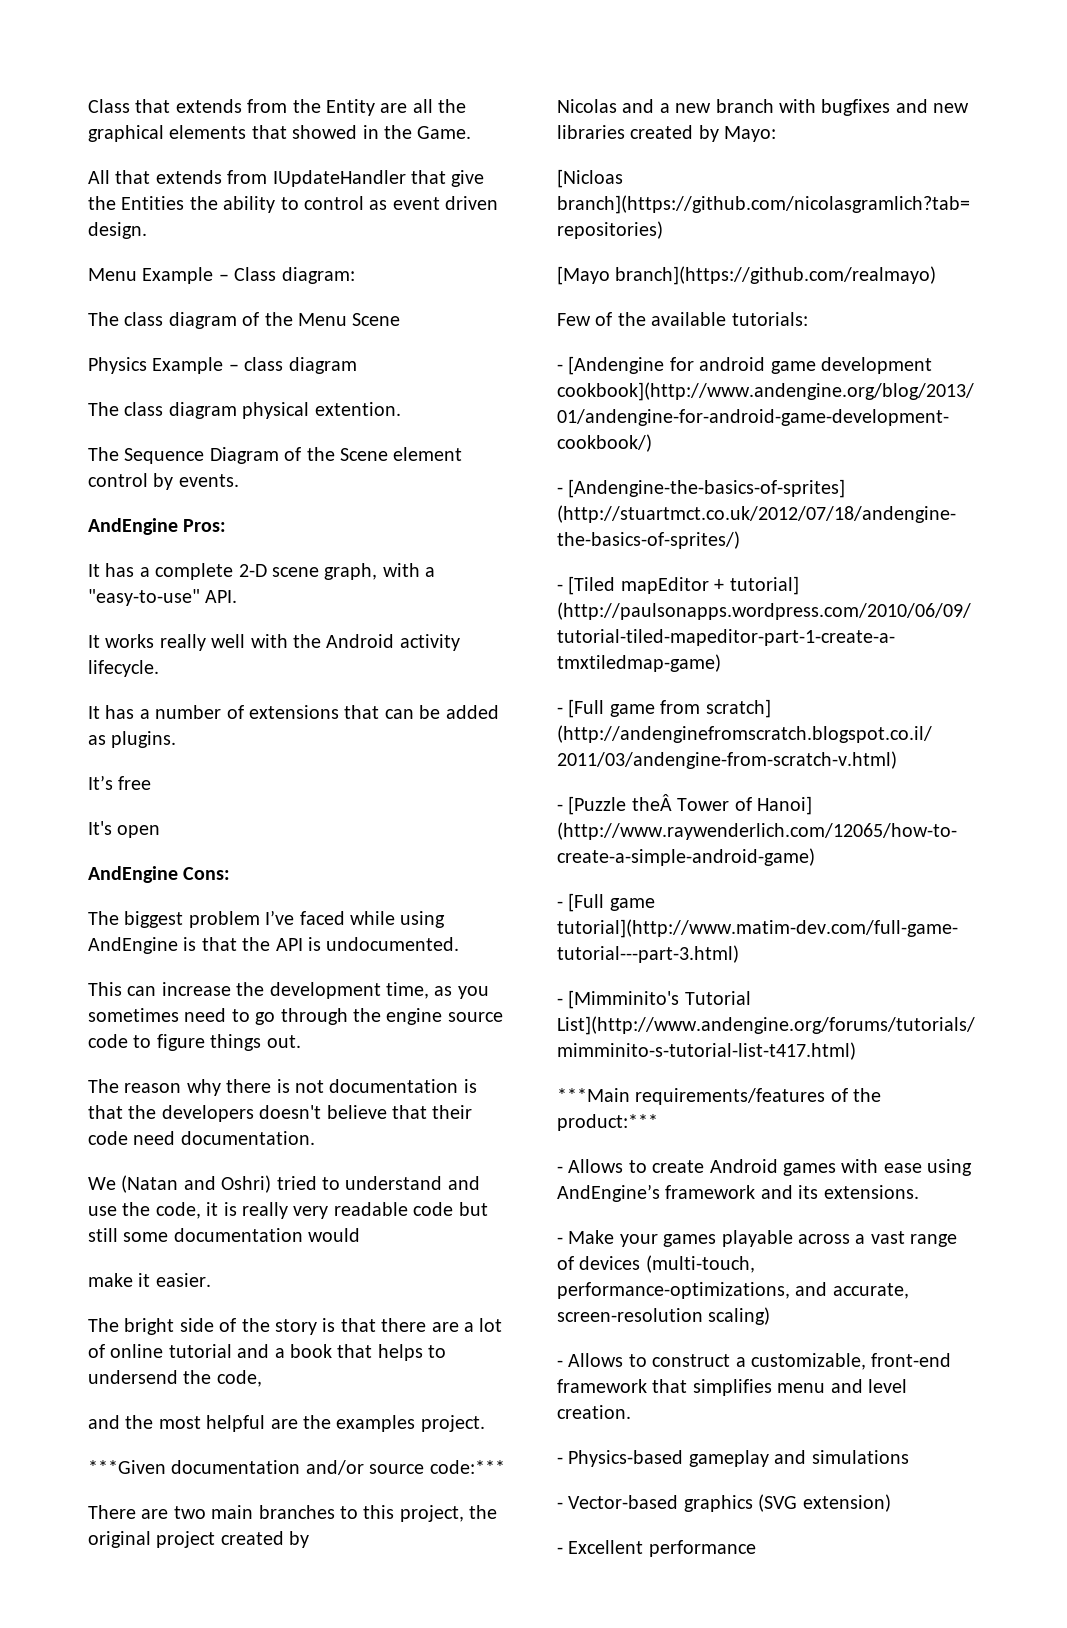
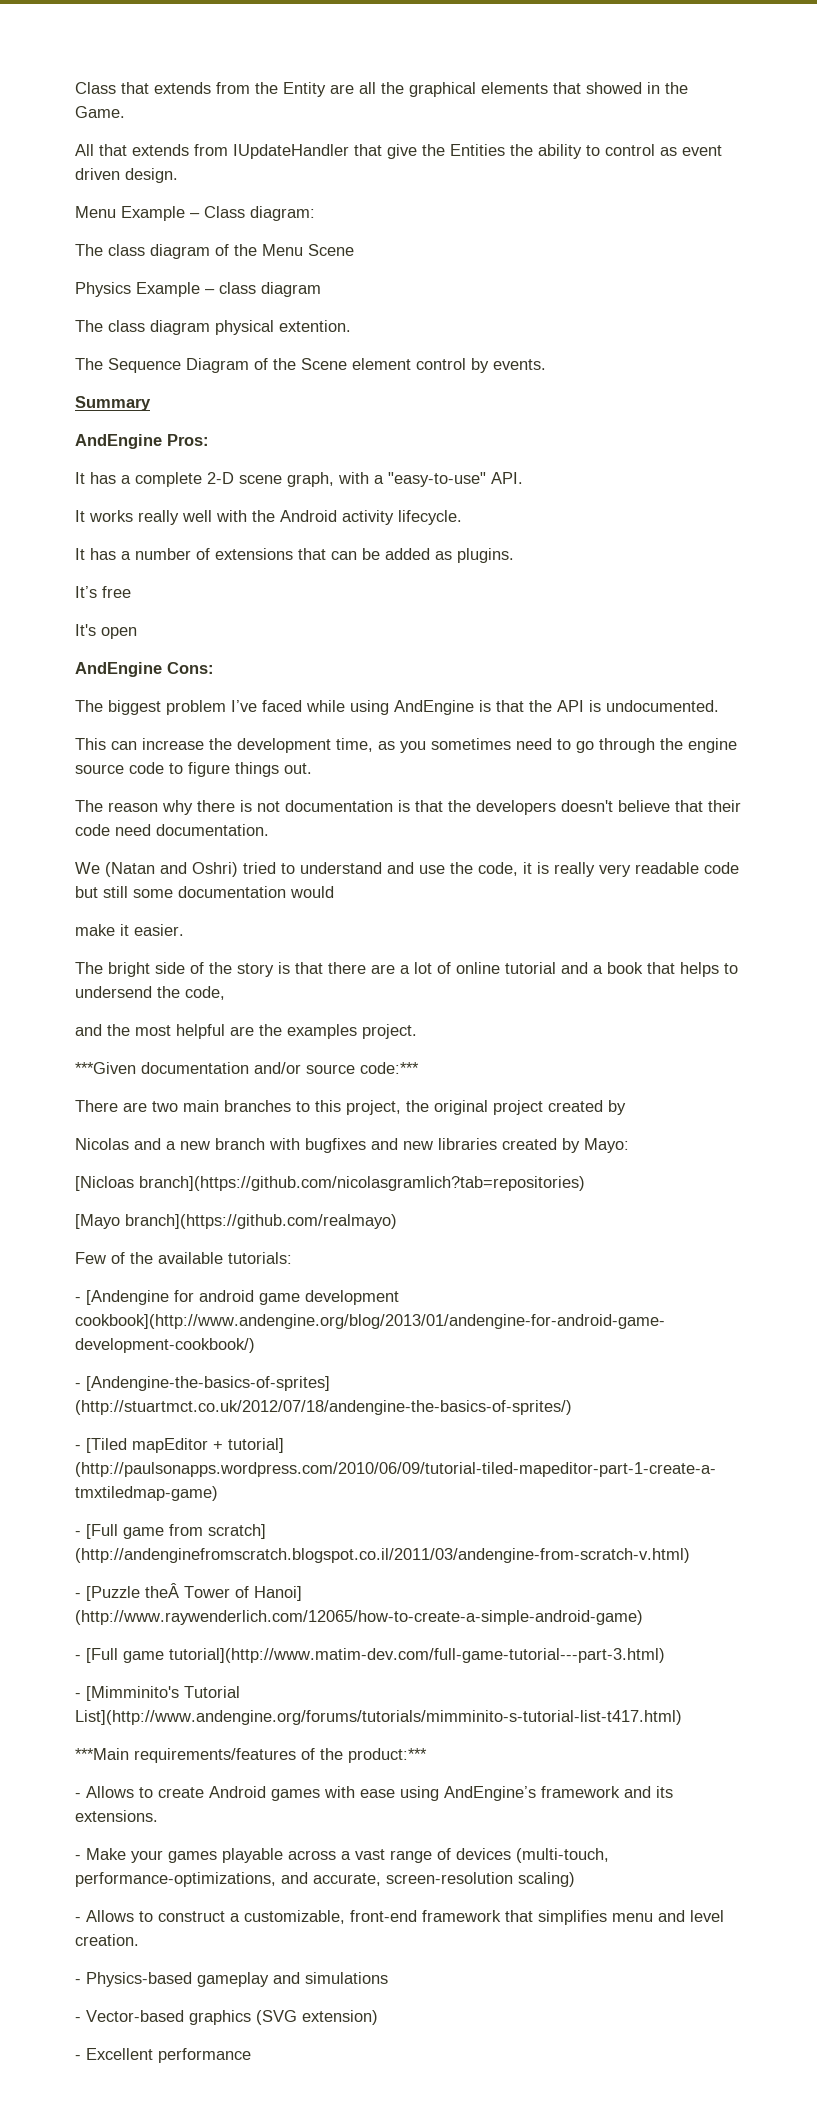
+ Summary

